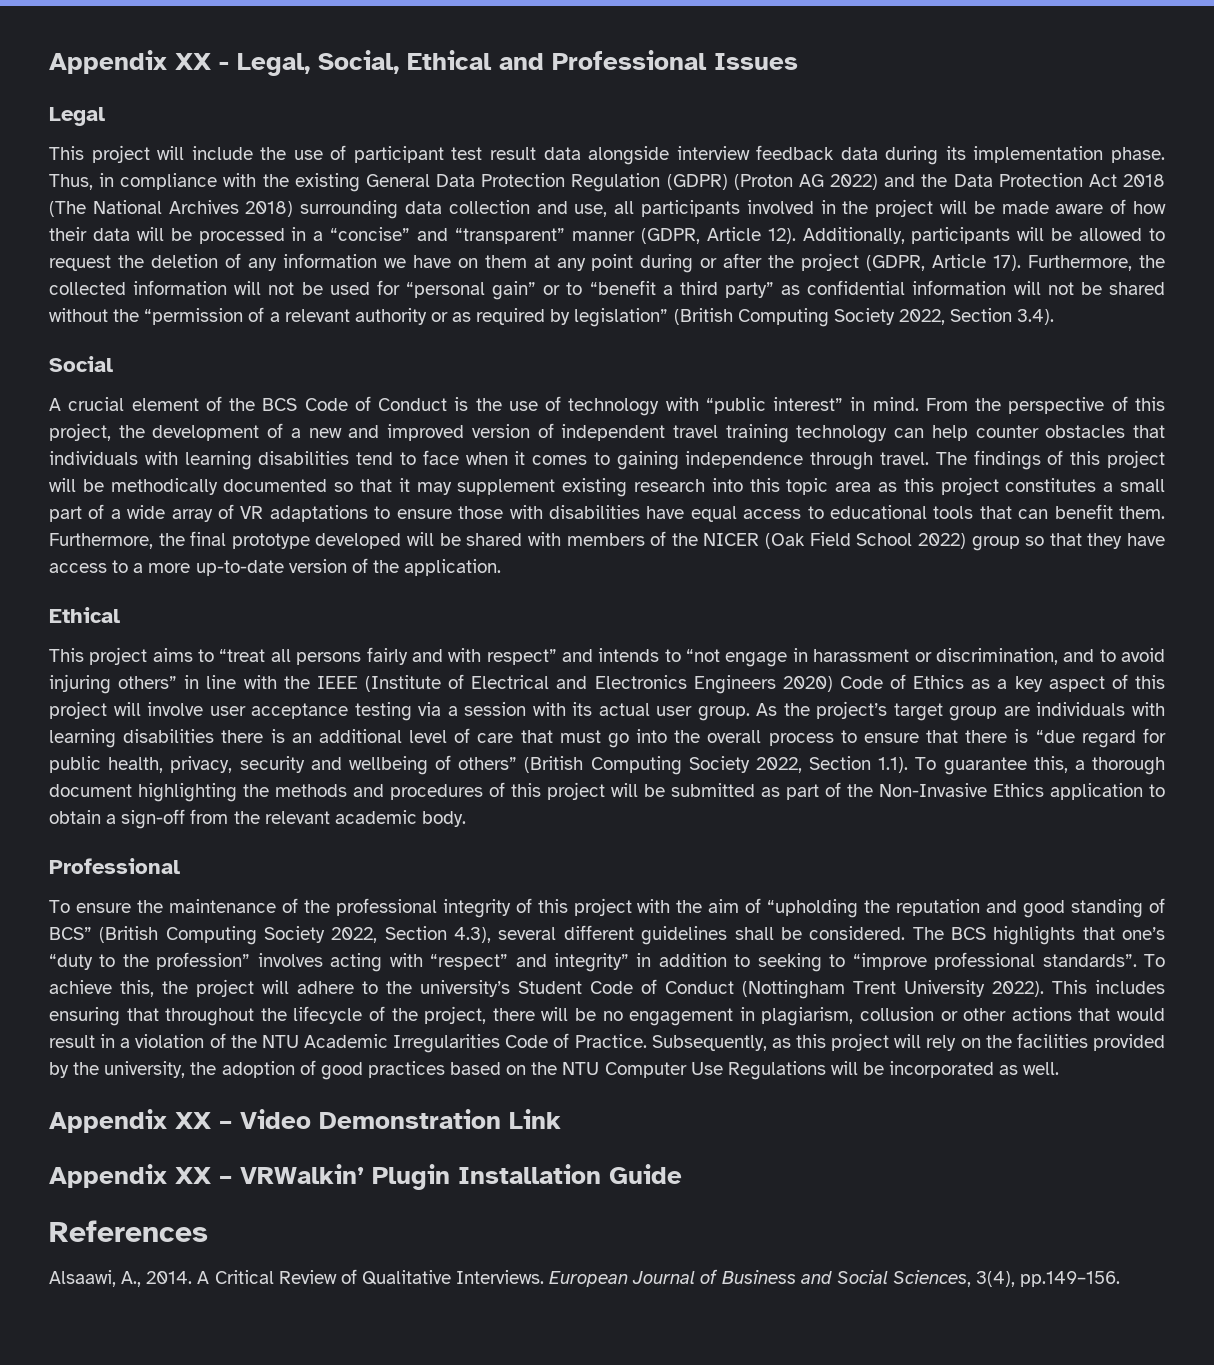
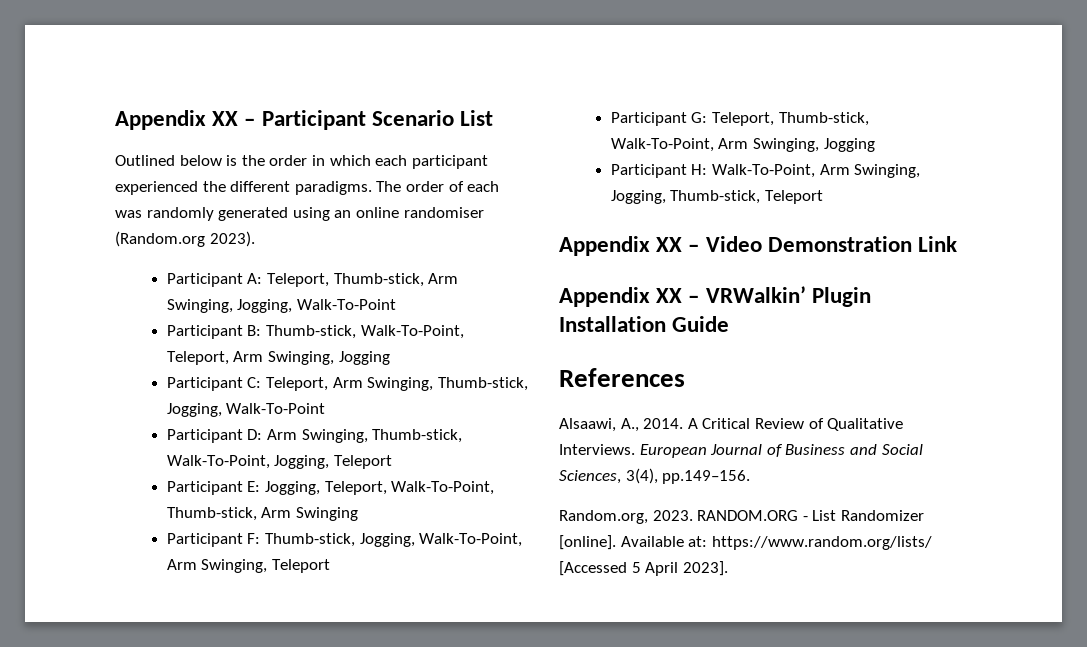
- Appendix XX - Legal, Social, Ethical and Professional Issues
- Legal
- This project will include the use of participant test result data alongside interview feedback data during its implementation phase. Thus, in compliance with the existing General Data Protection Regulation (GDPR) (Proton AG 2022) and the Data Protection Act 2018 (The National Archives 2018) surrounding data collection and use, all participants involved in the project will be made aware of how their data will be processed in a “concise” and “transparent” manner (GDPR, Article 12). Additionally, participants will be allowed to request the deletion of any information we have on them at any point during or after the project (GDPR, Article 17). Furthermore, the collected information will not be used for “personal gain” or to “benefit a third party” as confidential information will not be shared without the “permission of a relevant authority or as required by legislation” (British Computing Society 2022, Section 3.4).
- Social
- A crucial element of the BCS Code of Conduct is the use of technology with “public interest” in mind. From the perspective of this project, the development of a new and improved version of independent travel training technology can help counter obstacles that individuals with learning disabilities tend to face when it comes to gaining independence through travel. The findings of this project will be methodically documented so that it may supplement existing research into this topic area as this project constitutes a small part of a wide array of VR adaptations to ensure those with disabilities have equal access to educational tools that can benefit them. Furthermore, the final prototype developed will be shared with members of the NICER (Oak Field School 2022) group so that they have access to a more up-to-date version of the application.
- Ethical
- This project aims to “treat all persons fairly and with respect” and intends to “not engage in harassment or discrimination, and to avoid injuring others” in line with the IEEE (Institute of Electrical and Electronics Engineers 2020) Code of Ethics as a key aspect of this project will involve user acceptance testing via a session with its actual user group. As the project’s target group are individuals with learning disabilities there is an additional level of care that must go into the overall process to ensure that there is “due regard for public health, privacy, security and wellbeing of others” (British Computing Society 2022, Section 1.1). To guarantee this, a thorough document highlighting the methods and procedures of this project will be submitted as part of the Non-Invasive Ethics application to obtain a sign-off from the relevant academic body.
- Professional
- To ensure the maintenance of the professional integrity of this project with the aim of “upholding the reputation and good standing of BCS” (British Computing Society 2022, Section 4.3), several different guidelines shall be considered. The BCS highlights that one’s “duty to the profession” involves acting with “respect” and integrity” in addition to seeking to “improve professional standards”. To achieve this, the project will adhere to the university’s Student Code of Conduct (Nottingham Trent University 2022). This includes ensuring that throughout the lifecycle of the project, there will be no engagement in plagiarism, collusion or other actions that would result in a violation of the NTU Academic Irregularities Code of Practice. Subsequently, as this project will rely on the facilities provided by the university, the adoption of good practices based on the NTU Computer Use Regulations will be incorporated as well.
+ Appendix XX – Participant Scenario List
+ Outlined below is the order in which each participant experienced the different paradigms. The order of each was randomly generated using an online randomiser (Random.org 2023).
+ Participant A: Teleport, Thumb-stick, Arm Swinging, Jogging, Walk-To-Point
+ Participant B: Thumb-stick, Walk-To-Point, Teleport, Arm Swinging, Jogging
+ Participant C: Teleport, Arm Swinging, Thumb-stick, Jogging, Walk-To-Point
+ Participant D: Arm Swinging, Thumb-stick, Walk-To-Point, Jogging, Teleport
+ Participant E: Jogging, Teleport, Walk-To-Point, Thumb-stick, Arm Swinging
+ Participant F: Thumb-stick, Jogging, Walk-To-Point, Arm Swinging, Teleport
+ Participant G: Teleport, Thumb-stick, Walk-To-Point, Arm Swinging, Jogging
+ Participant H: Walk-To-Point, Arm Swinging, Jogging, Thumb-stick, Teleport
+ Random.org, 2023. RANDOM.ORG - List Randomizer [online]. Available at: https://www.random.org/lists/ [Accessed 5 April 2023].

